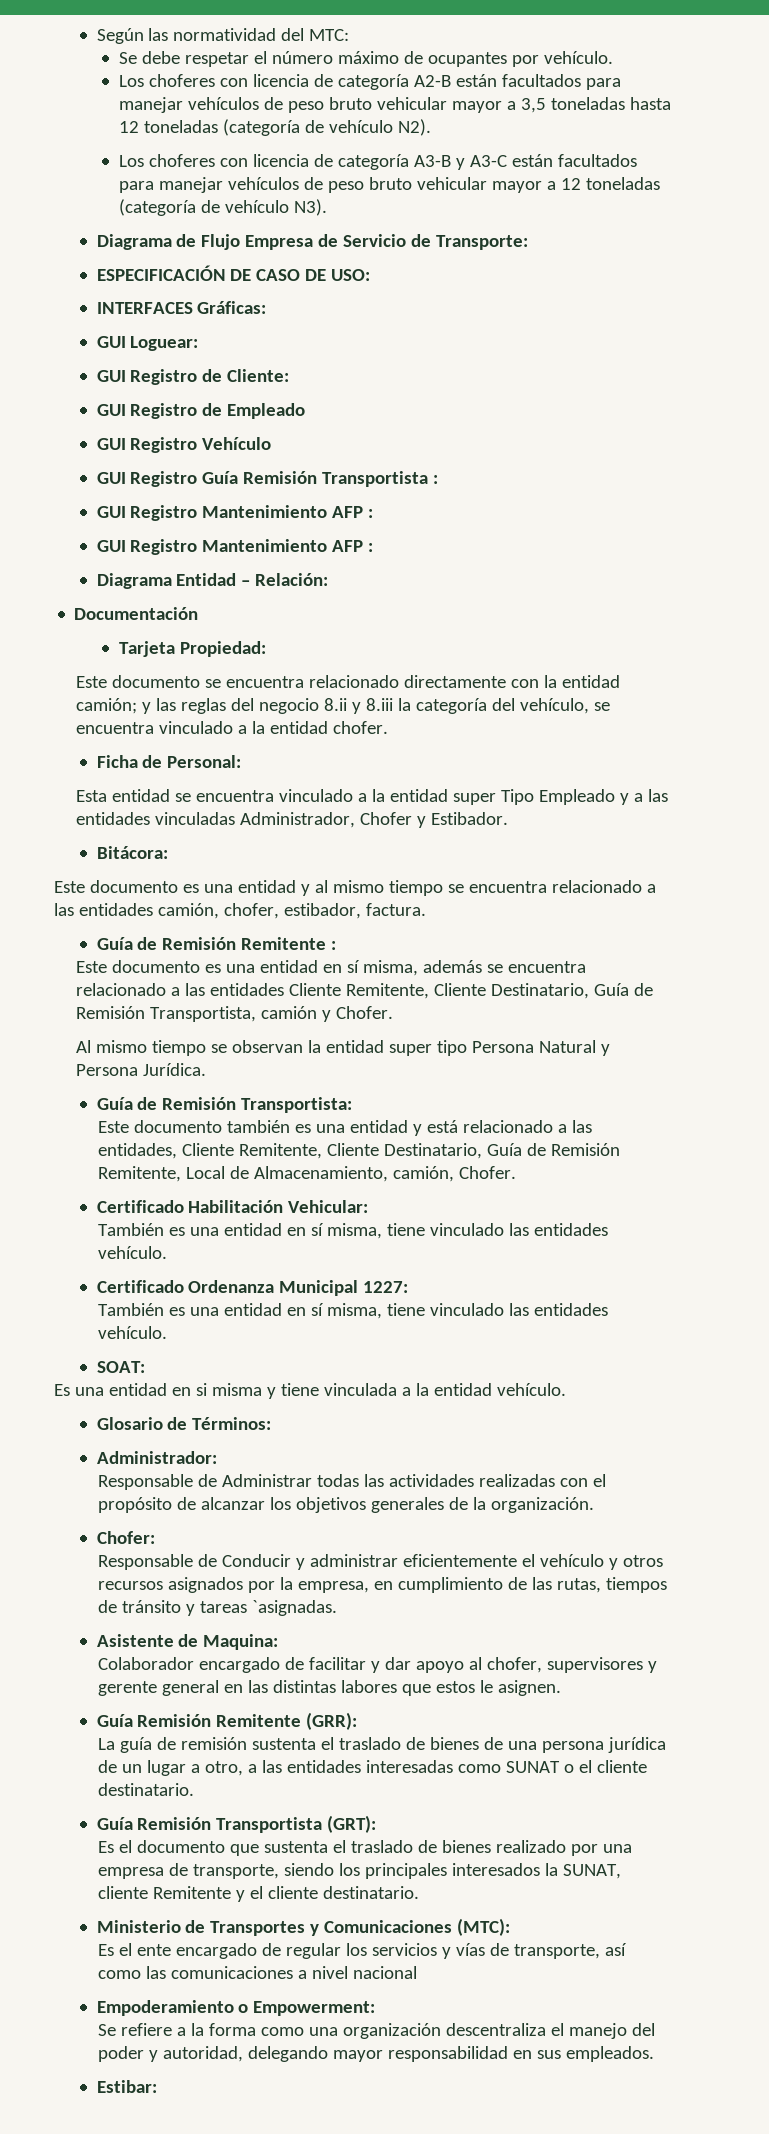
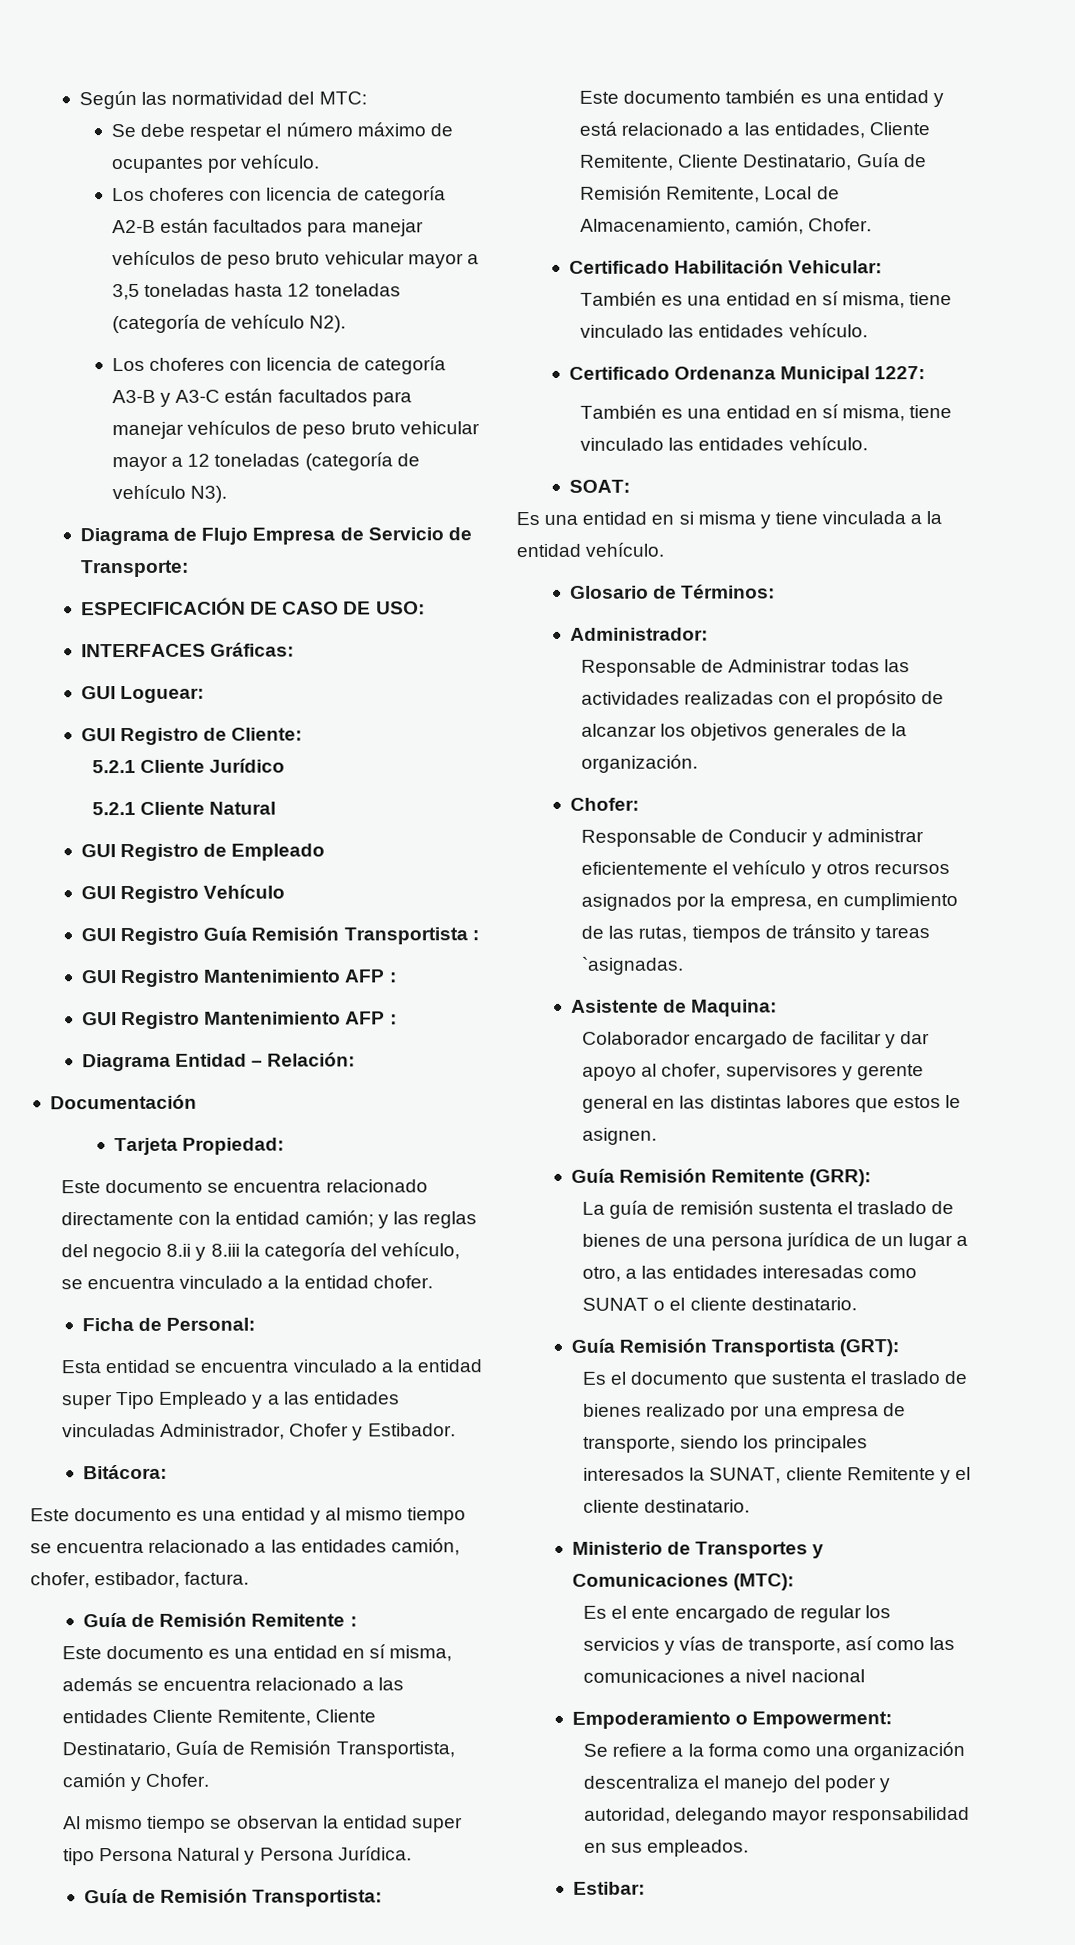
+ 5.2.1 Cliente Jurídico
+ 5.2.1 Cliente Natural

